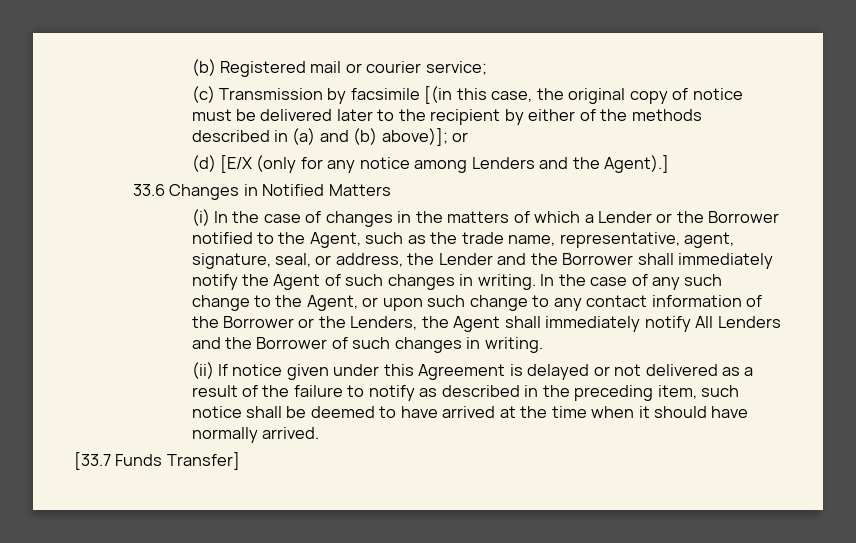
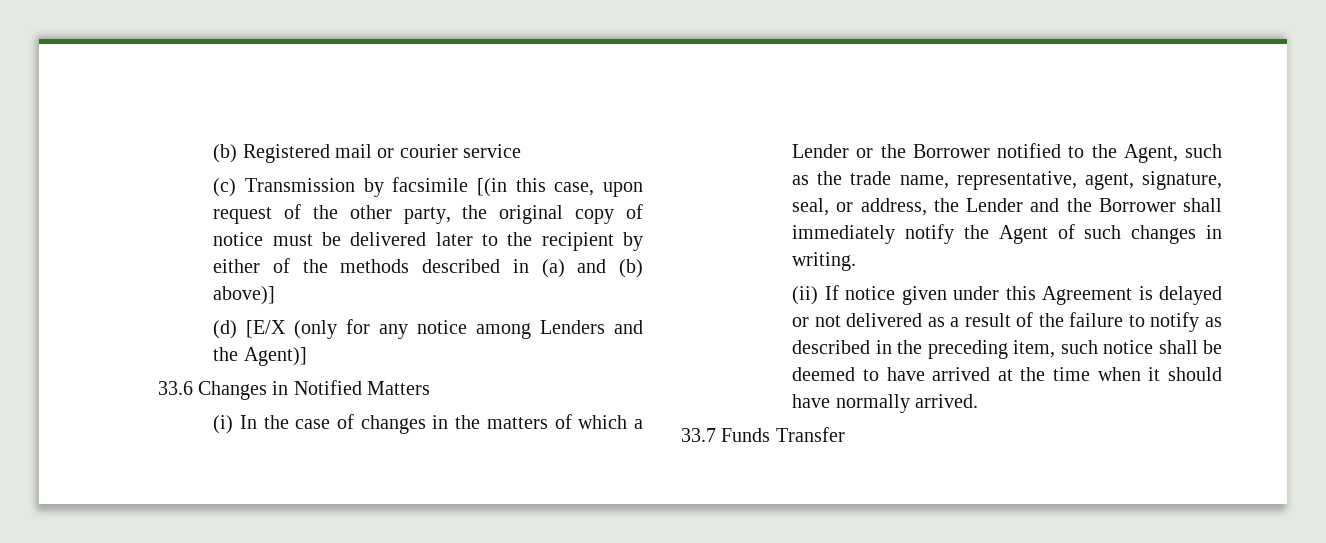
- (b) Registered mail or courier service;
+ (b) Registered mail or courier service
- (c) Transmission by facsimile [(in this case, the original copy of notice must be delivered later to the recipient by either of the methods described in (a) and (b) above)]; or
+ (c) Transmission by facsimile [(in this case, upon request of the other party, the original copy of notice must be delivered later to the recipient by either of the methods described in (a) and (b) above)]
- (d) [E/X (only for any notice among Lenders and the Agent).]
+ (d) [E/X (only for any notice among Lenders and the Agent)]
- In the case of any such change to the Agent, or upon such change to any contact information of the Borrower or the Lenders, the Agent shall immediately notify All Lenders and the Borrower of such changes in writing.
- [33.7 Funds Transfer]
+ 33.7 Funds Transfer

